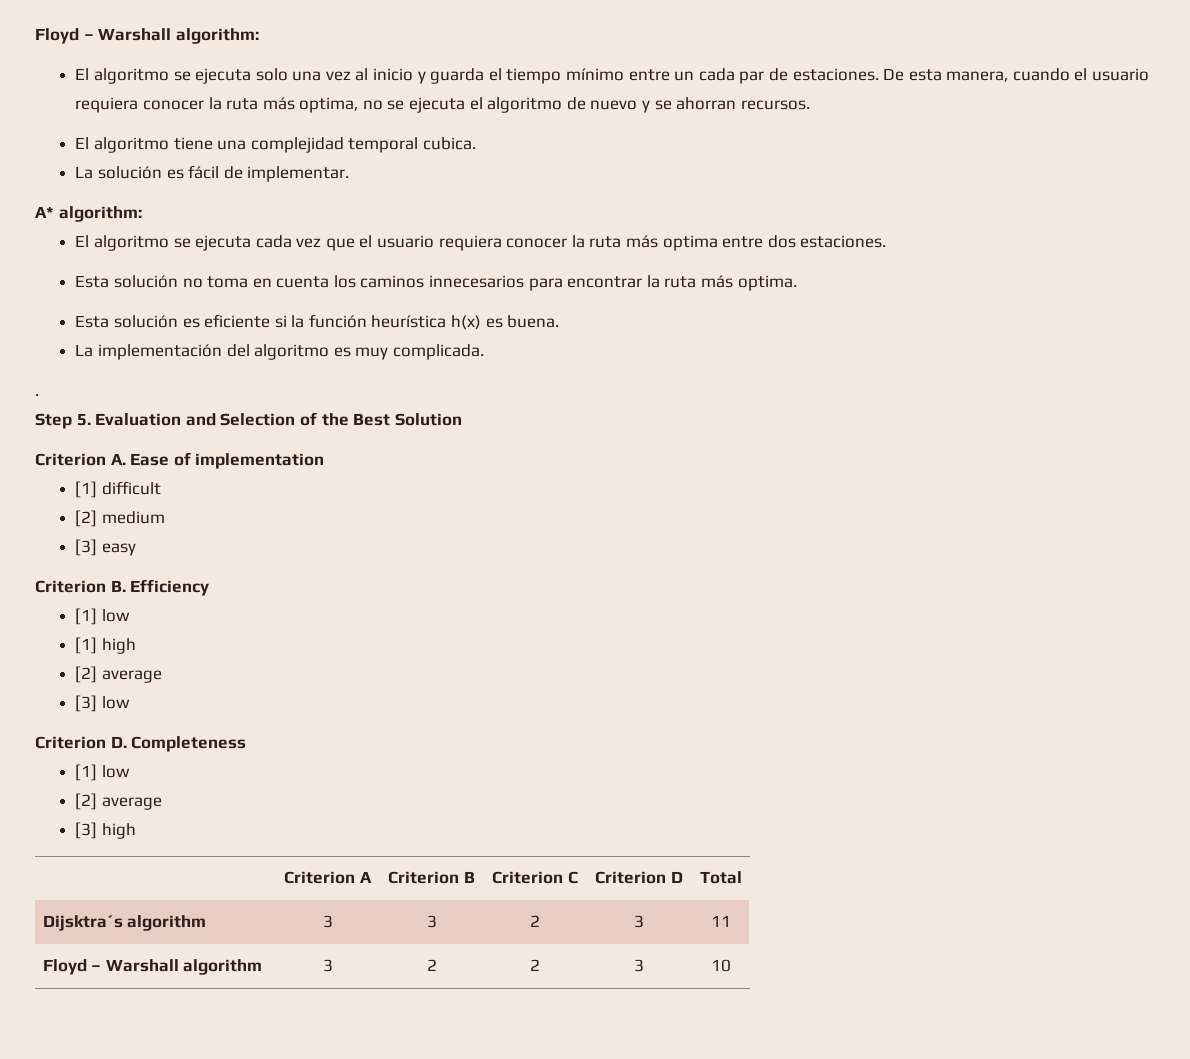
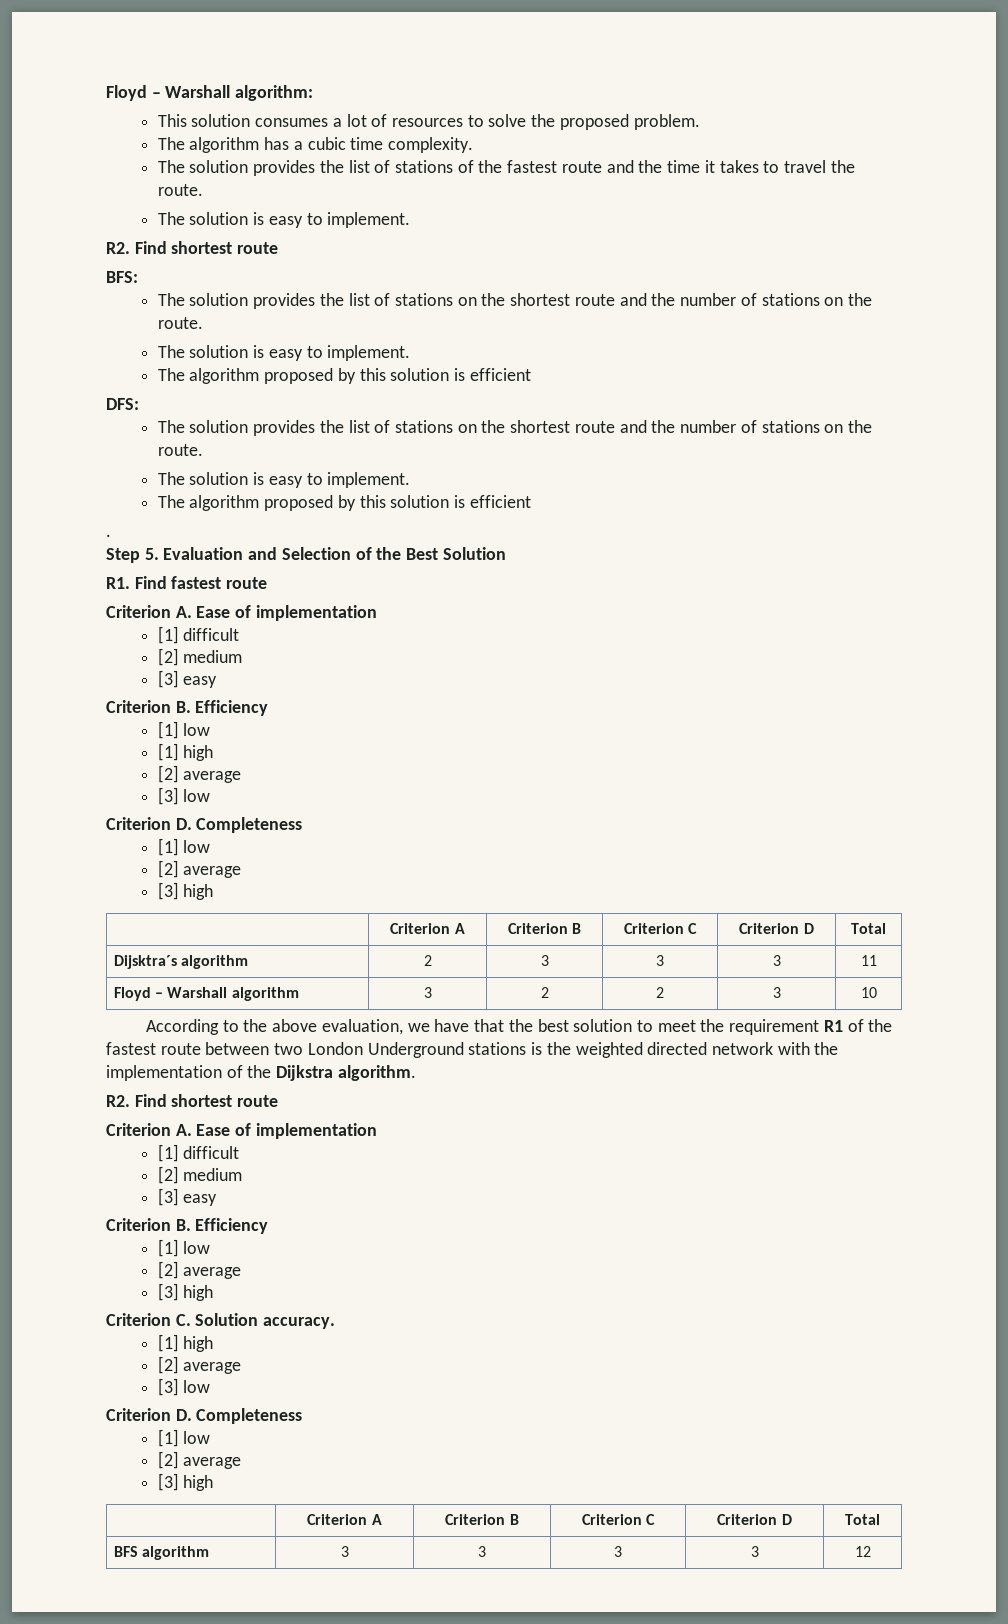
- El algoritmo se ejecuta solo una vez al inicio y guarda el tiempo mínimo entre un cada par de estaciones. De esta manera, cuando el usuario requiera conocer la ruta más optima, no se ejecuta el algoritmo de nuevo y se ahorran recursos.
- El algoritmo tiene una complejidad temporal cubica.
- La solución es fácil de implementar.
- A* algorithm:
- El algoritmo se ejecuta cada vez que el usuario requiera conocer la ruta más optima entre dos estaciones.
- Esta solución no toma en cuenta los caminos innecesarios para encontrar la ruta más optima.
- Esta solución es eficiente si la función heurística h(x) es buena.
- La implementación del algoritmo es muy complicada.
+ This solution consumes a lot of resources to solve the proposed problem.
+ The algorithm has a cubic time complexity.
+ The solution provides the list of stations of the fastest route and the time it takes to travel the route.
+ The solution is easy to implement.
+ R2. Find shortest route
+ BFS:
+ The solution provides the list of stations on the shortest route and the number of stations on the route.
+ The solution is easy to implement.
+ The algorithm proposed by this solution is efficient
+ DFS:
+ The solution provides the list of stations on the shortest route and the number of stations on the route.
+ The solution is easy to implement.
+ The algorithm proposed by this solution is efficient
+ R1. Find fastest route
- Dijsktra´s algorithm | 3 | 3 | 2 | 3 | 11
+ Dijsktra´s algorithm | 2 | 3 | 3 | 3 | 11
+ According to the above evaluation, we have that the best solution to meet the requirement R1 of the fastest route between two London Underground stations is the weighted directed network with the implementation of the Dijkstra algorithm.
+ R2. Find shortest route
+ Criterion A. Ease of implementation
+ [1] difficult
+ [2] medium
+ [3] easy
+ Criterion B. Efficiency
+ [1] low
+ [2] average
+ [3] high
+ Criterion C. Solution accuracy.
+ [1] high
+ [2] average
+ [3] low
+ Criterion D. Completeness
+ [1] low
+ [2] average
+ [3] high
+ | Criterion A | Criterion B | Criterion C | Criterion D | Total
+ BFS algorithm | 3 | 3 | 3 | 3 | 12

